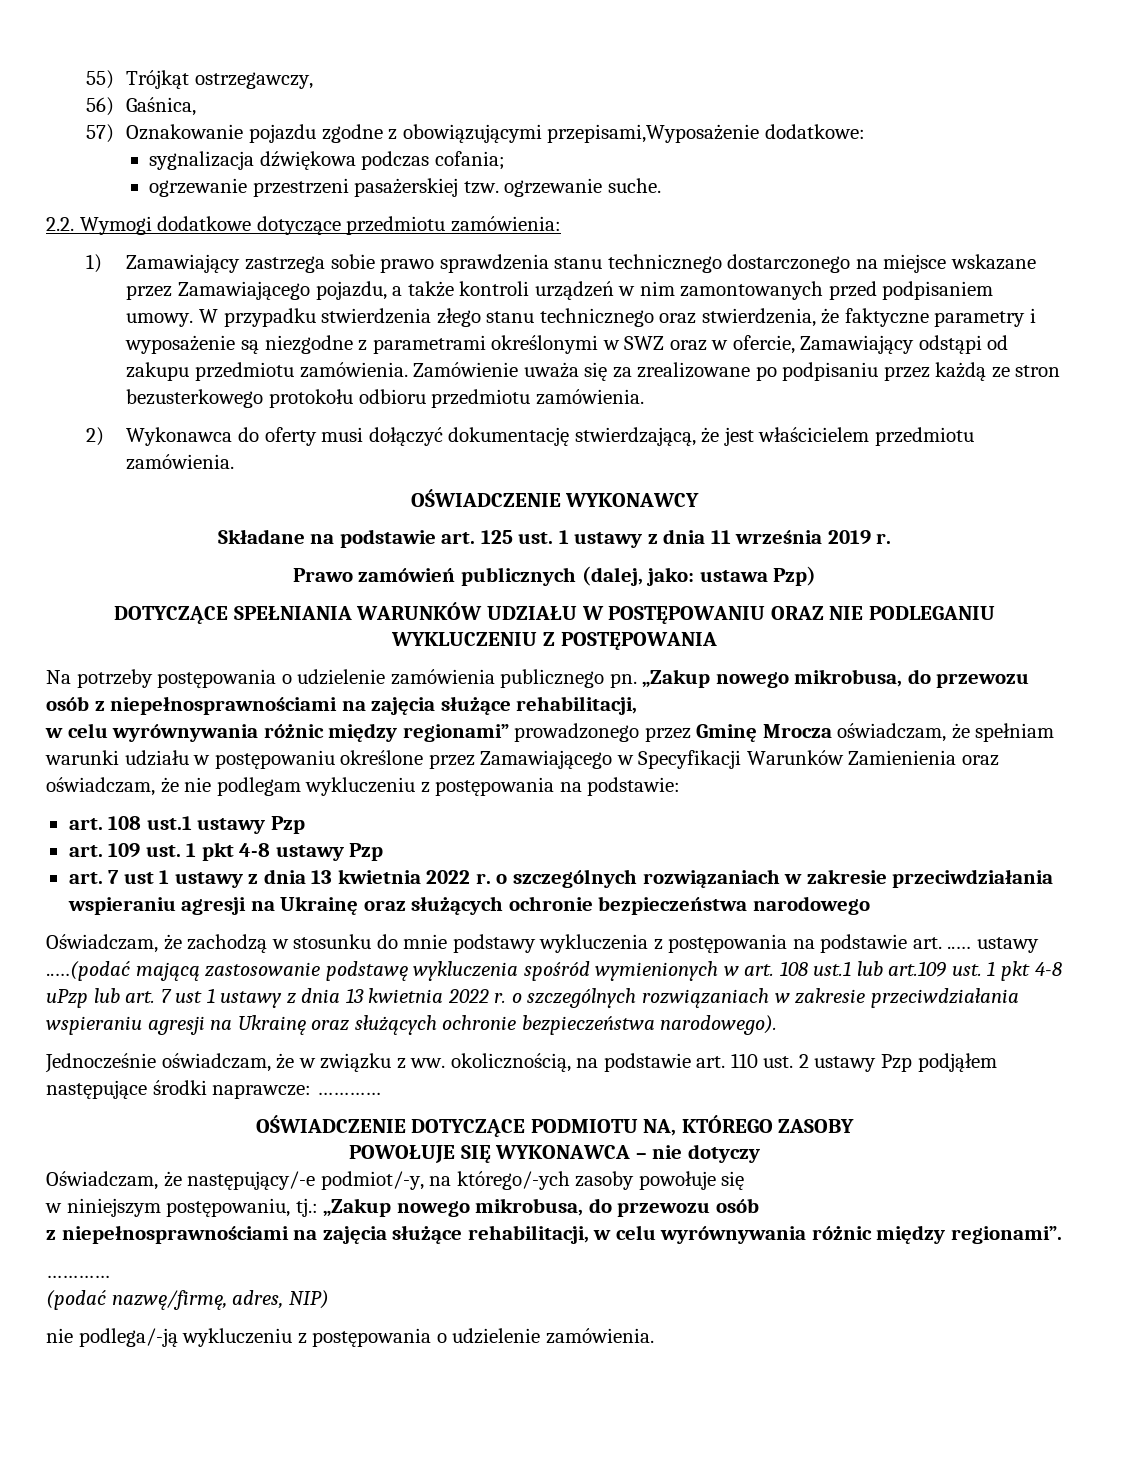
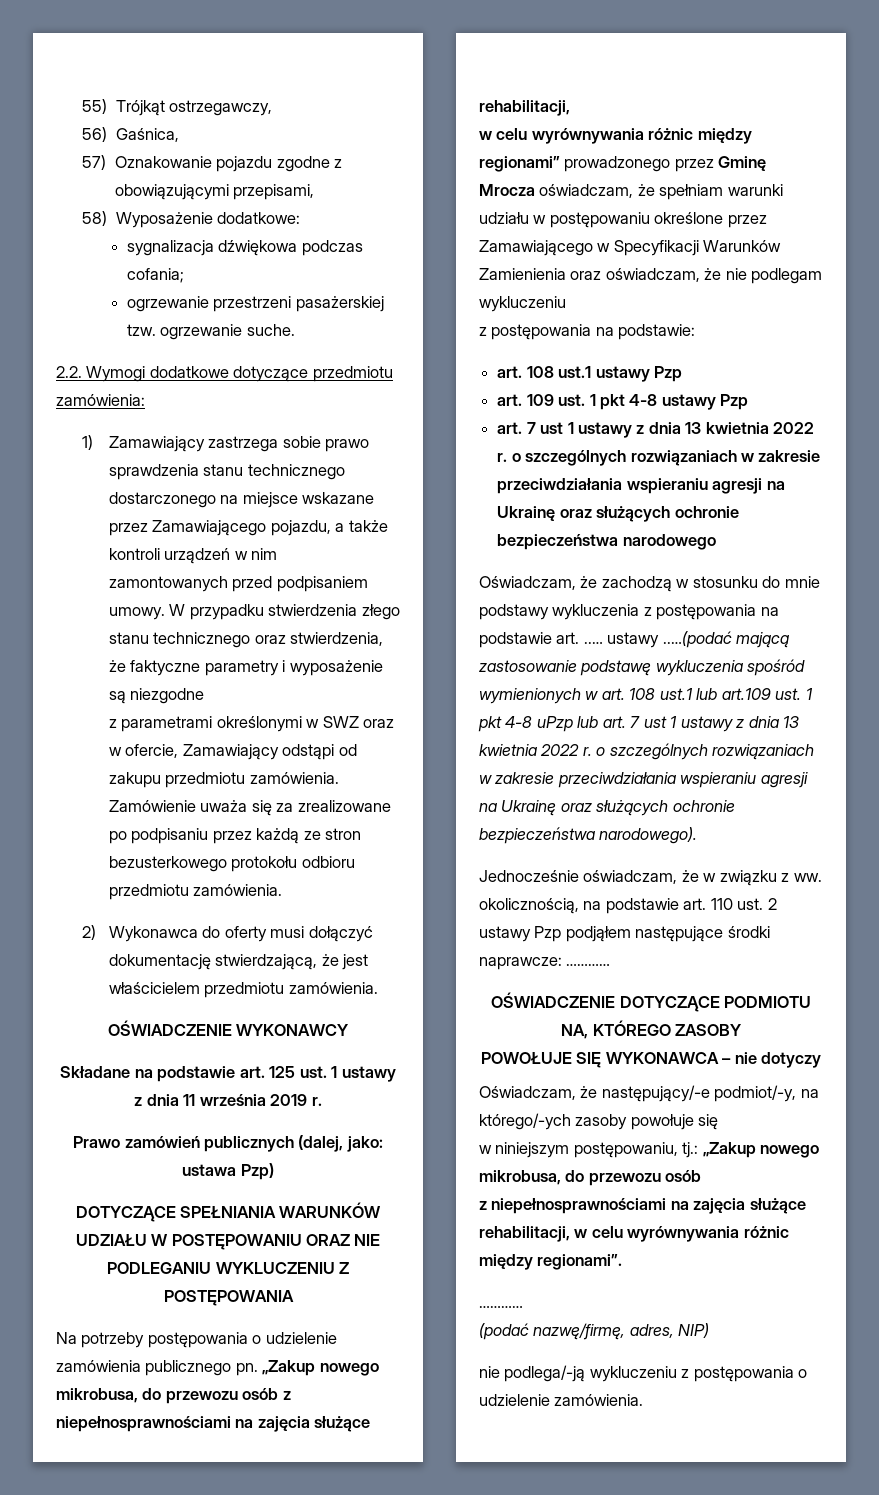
- 57) Oznakowanie pojazdu zgodne z obowiązującymi przepisami,Wyposażenie dodatkowe:
+ 57) Oznakowanie pojazdu zgodne z obowiązującymi przepisami,
+ 58) Wyposażenie dodatkowe:
- W przypadku stwierdzenia złego stanu technicznego oraz stwierdzenia, że faktyczne parametry i wyposażenie są niezgodne z parametrami określonymi w SWZ oraz w ofercie, Zamawiający odstąpi od zakupu przedmiotu zamówienia.
+ W przypadku stwierdzenia złego stanu technicznego oraz stwierdzenia, że faktyczne parametry i wyposażenie są niezgodne
+ z parametrami określonymi w SWZ oraz w ofercie, Zamawiający odstąpi od zakupu przedmiotu zamówienia.
- w celu wyrównywania różnic między regionami” prowadzonego przez Gminę Mrocza oświadczam, że spełniam warunki udziału w postępowaniu określone przez Zamawiającego w Specyfikacji Warunków Zamienienia oraz oświadczam, że nie podlegam wykluczeniu z postępowania na podstawie:
+ w celu wyrównywania różnic między regionami” prowadzonego przez Gminę Mrocza oświadczam, że spełniam warunki udziału w postępowaniu określone przez Zamawiającego w Specyfikacji Warunków Zamienienia oraz oświadczam, że nie podlegam wykluczeniu
+ z postępowania na podstawie:

